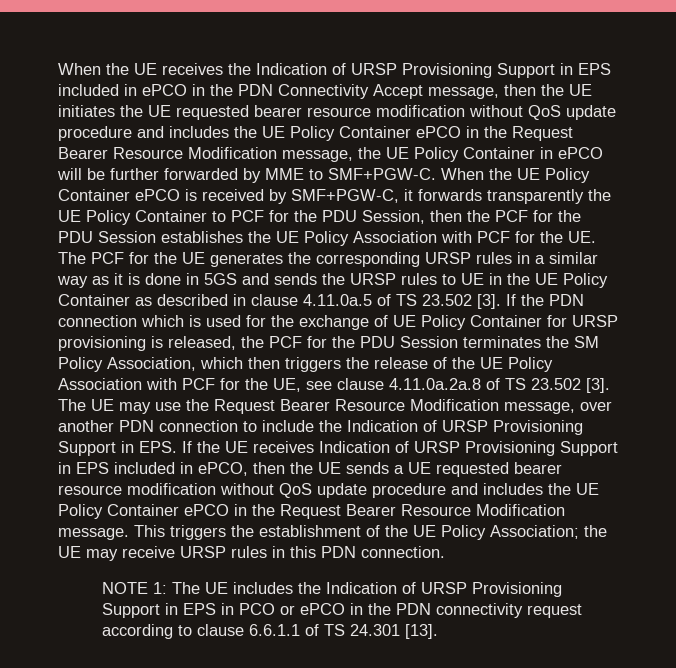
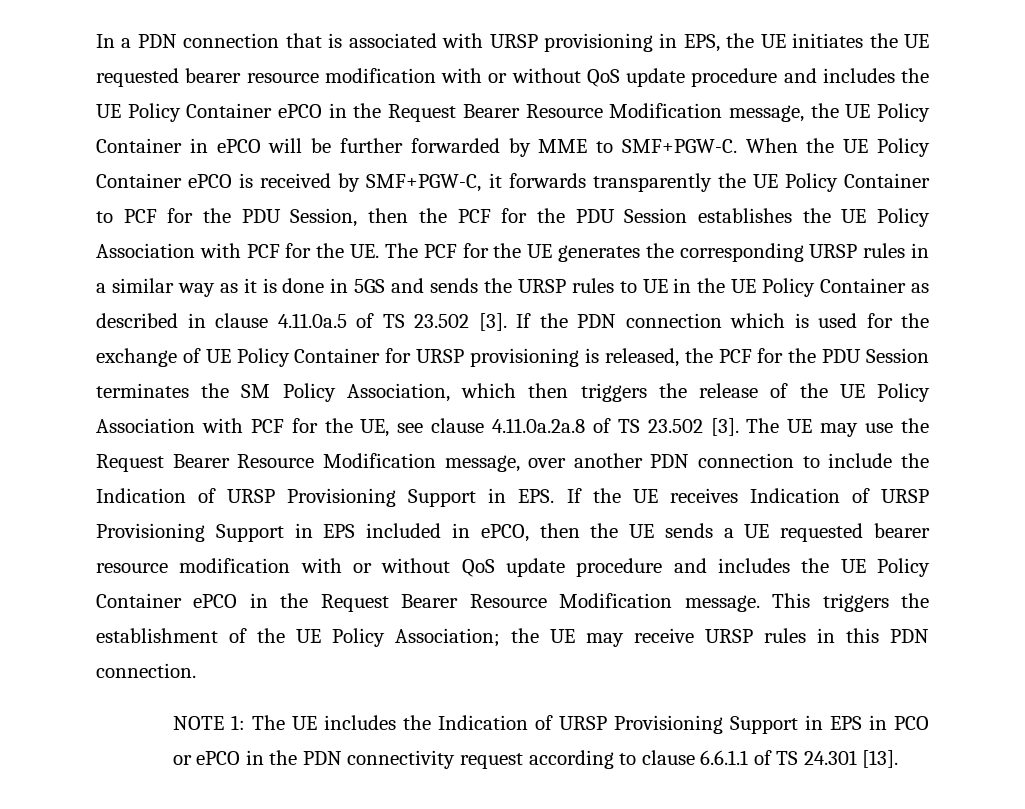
- When the UE receives the Indication of URSP Provisioning Support in EPS included in ePCO in the PDN Connectivity Accept message, then the UE initiates the UE requested bearer resource modification without QoS update procedure and includes the UE Policy Container ePCO in the Request Bearer Resource Modification message, the UE Policy Container in ePCO will be further forwarded by MME to SMF+PGW-C.
+ In a PDN connection that is associated with URSP provisioning in EPS, the UE initiates the UE requested bearer resource modification with or without QoS update procedure and includes the UE Policy Container ePCO in the Request Bearer Resource Modification message, the UE Policy Container in ePCO will be further forwarded by MME to SMF+PGW-C.
- The UE may use the Request Bearer Resource Modification message, over another PDN connection to include the Indication of URSP Provisioning Support in EPS. If the UE receives Indication of URSP Provisioning Support in EPS included in ePCO, then the UE sends a UE requested bearer resource modification without QoS update procedure and includes the UE Policy Container ePCO in the Request Bearer Resource Modification message.
+ The UE may use the Request Bearer Resource Modification message, over another PDN connection to include the Indication of URSP Provisioning Support in EPS. If the UE receives Indication of URSP Provisioning Support in EPS included in ePCO, then the UE sends a UE requested bearer resource modification with or without QoS update procedure and includes the UE Policy Container ePCO in the Request Bearer Resource Modification message.

